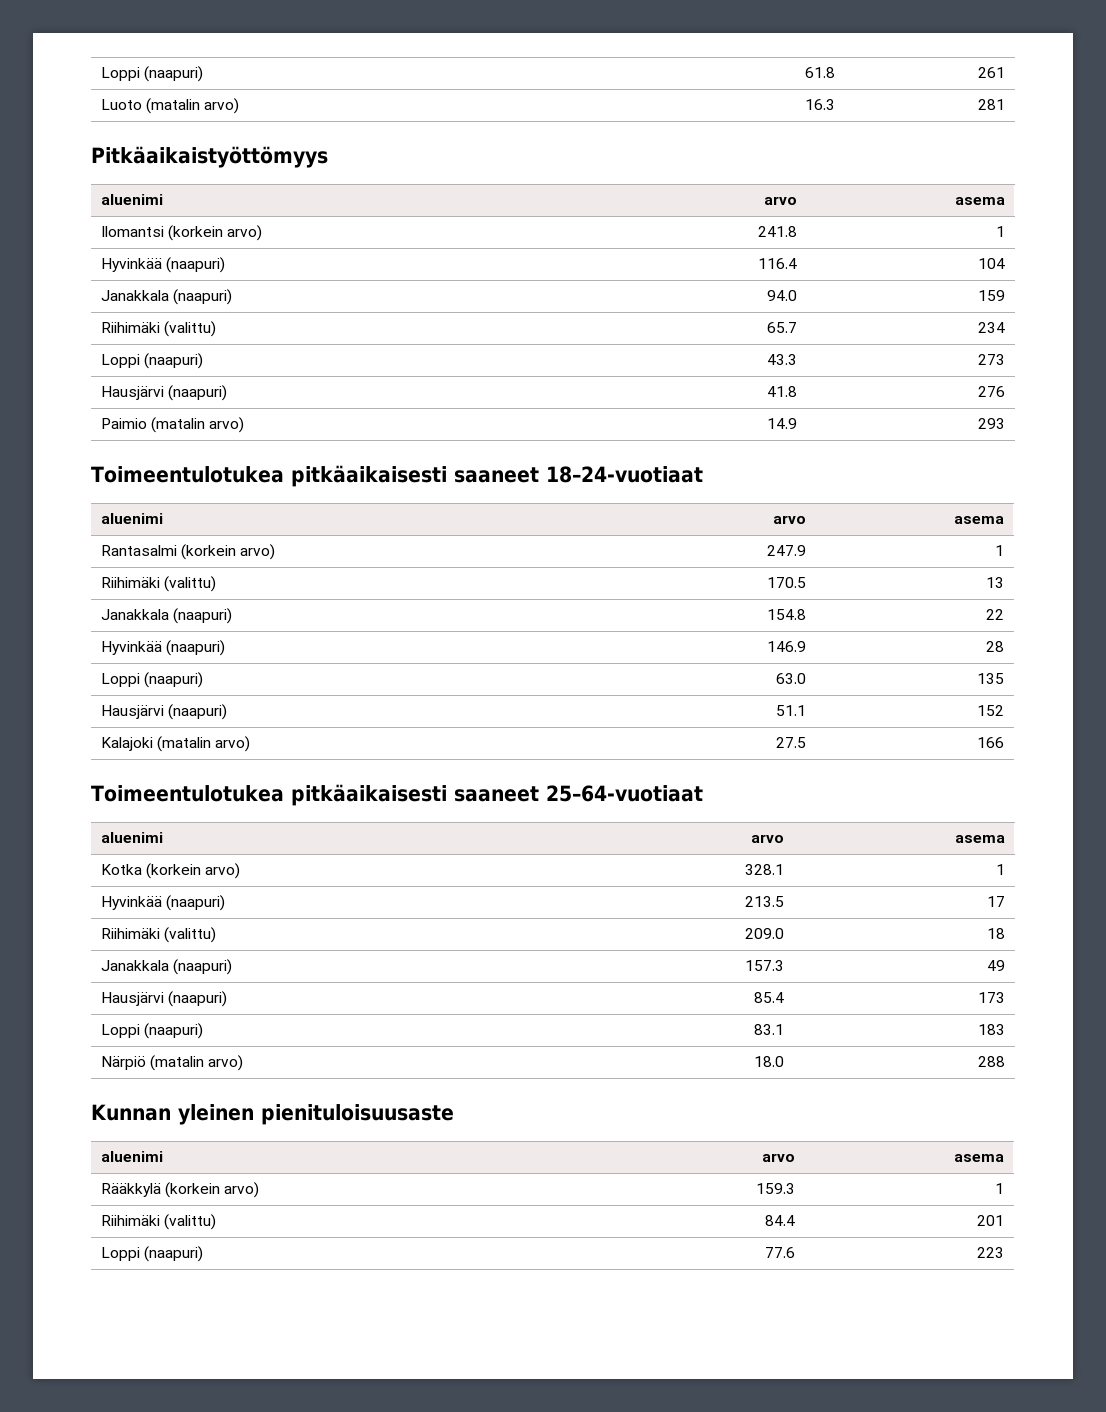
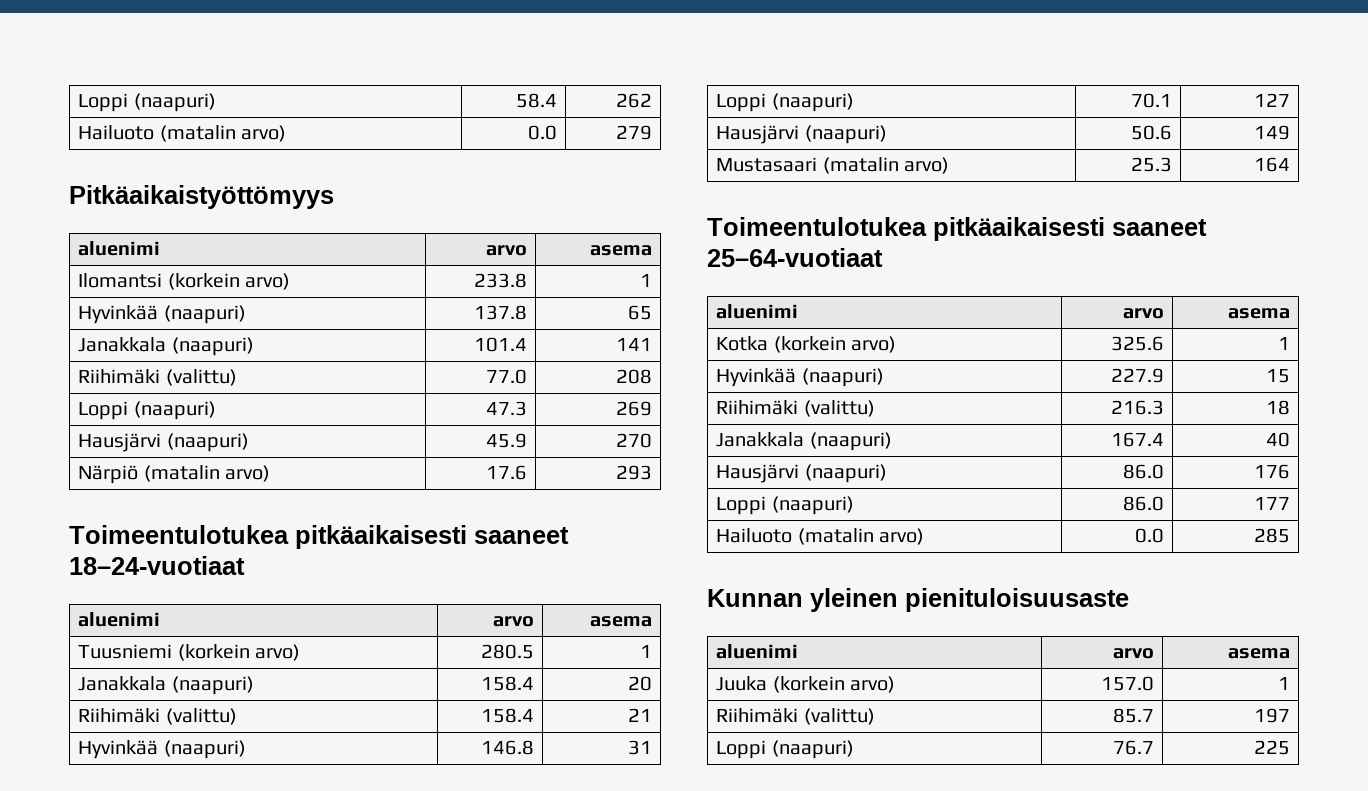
- Loppi (naapuri) | 61.8 | 261
- Luoto (matalin arvo) | 16.3 | 281
+ Loppi (naapuri) | 58.4 | 262
+ Hailuoto (matalin arvo) | 0.0 | 279
- Ilomantsi (korkein arvo) | 241.8 | 1
- Hyvinkää (naapuri) | 116.4 | 104
- Janakkala (naapuri) | 94.0 | 159
- Riihimäki (valittu) | 65.7 | 234
- Loppi (naapuri) | 43.3 | 273
- Hausjärvi (naapuri) | 41.8 | 276
- Paimio (matalin arvo) | 14.9 | 293
+ Ilomantsi (korkein arvo) | 233.8 | 1
+ Hyvinkää (naapuri) | 137.8 | 65
+ Janakkala (naapuri) | 101.4 | 141
+ Riihimäki (valittu) | 77.0 | 208
+ Loppi (naapuri) | 47.3 | 269
+ Hausjärvi (naapuri) | 45.9 | 270
+ Närpiö (matalin arvo) | 17.6 | 293
- Rantasalmi (korkein arvo) | 247.9 | 1
- Riihimäki (valittu) | 170.5 | 13
- Janakkala (naapuri) | 154.8 | 22
- Hyvinkää (naapuri) | 146.9 | 28
- Loppi (naapuri) | 63.0 | 135
- Hausjärvi (naapuri) | 51.1 | 152
- Kalajoki (matalin arvo) | 27.5 | 166
+ Tuusniemi (korkein arvo) | 280.5 | 1
+ Janakkala (naapuri) | 158.4 | 20
+ Riihimäki (valittu) | 158.4 | 21
+ Hyvinkää (naapuri) | 146.8 | 31
+ Loppi (naapuri) | 70.1 | 127
+ Hausjärvi (naapuri) | 50.6 | 149
+ Mustasaari (matalin arvo) | 25.3 | 164
- Kotka (korkein arvo) | 328.1 | 1
- Hyvinkää (naapuri) | 213.5 | 17
- Riihimäki (valittu) | 209.0 | 18
+ Kotka (korkein arvo) | 325.6 | 1
+ Hyvinkää (naapuri) | 227.9 | 15
+ Riihimäki (valittu) | 216.3 | 18
- Janakkala (naapuri) | 157.3 | 49
- Hausjärvi (naapuri) | 85.4 | 173
- Loppi (naapuri) | 83.1 | 183
- Närpiö (matalin arvo) | 18.0 | 288
+ Janakkala (naapuri) | 167.4 | 40
+ Hausjärvi (naapuri) | 86.0 | 176
+ Loppi (naapuri) | 86.0 | 177
+ Hailuoto (matalin arvo) | 0.0 | 285
- Rääkkylä (korkein arvo) | 159.3 | 1
- Riihimäki (valittu) | 84.4 | 201
- Loppi (naapuri) | 77.6 | 223
+ Juuka (korkein arvo) | 157.0 | 1
+ Riihimäki (valittu) | 85.7 | 197
+ Loppi (naapuri) | 76.7 | 225

